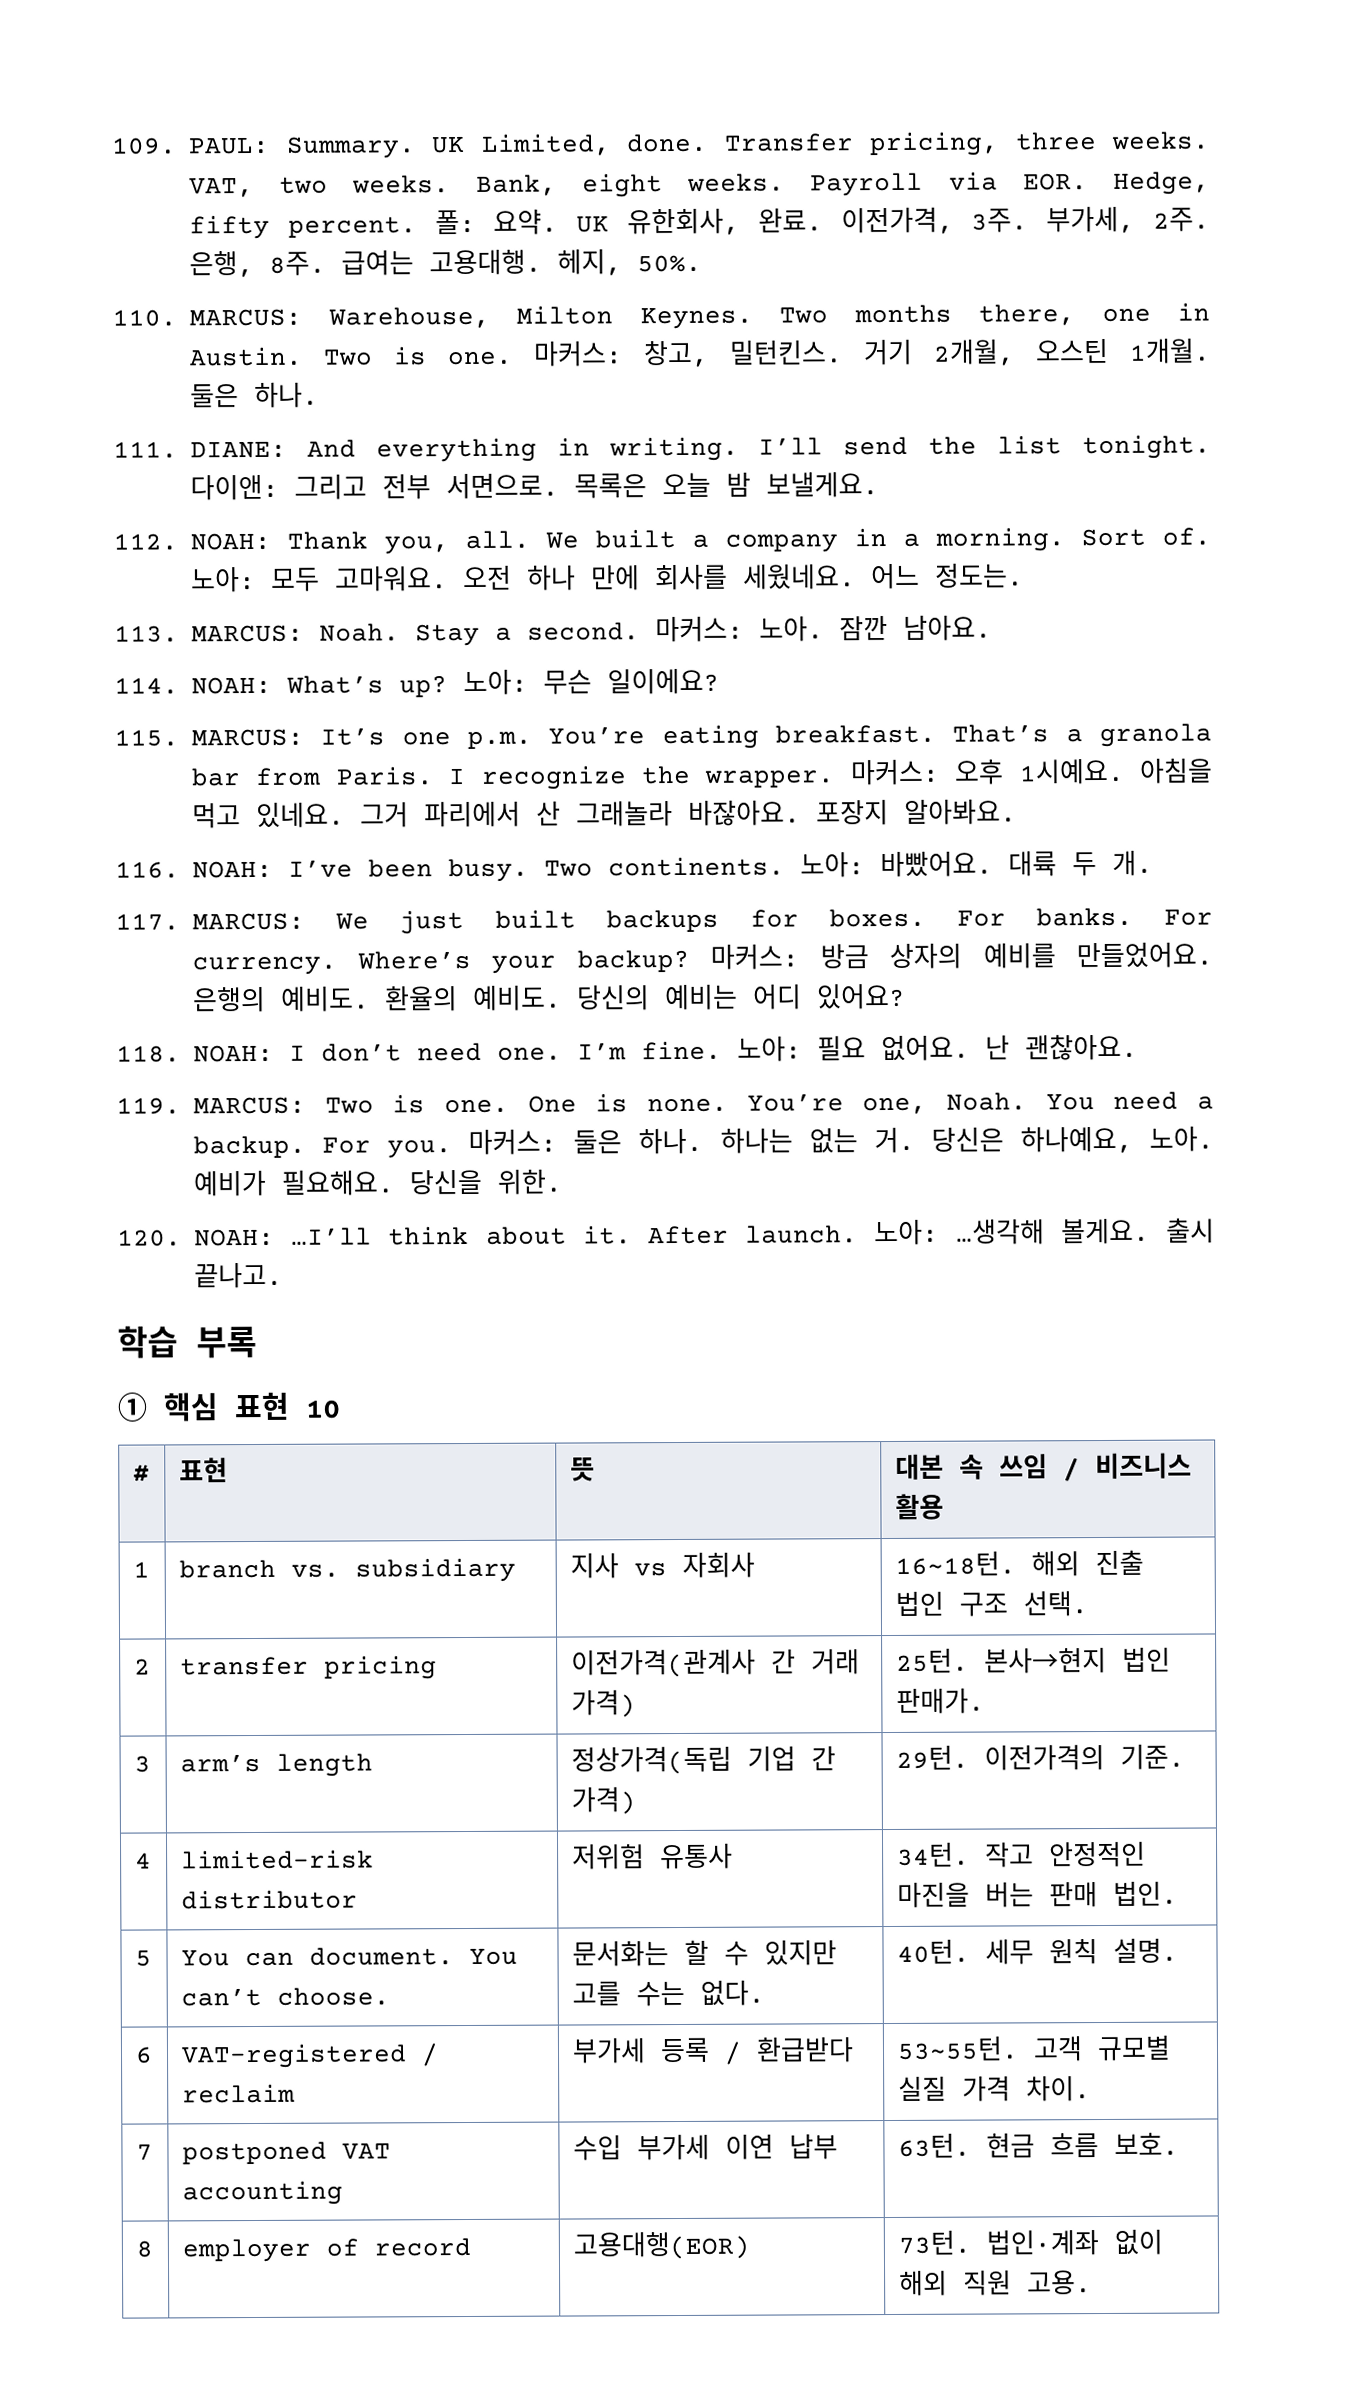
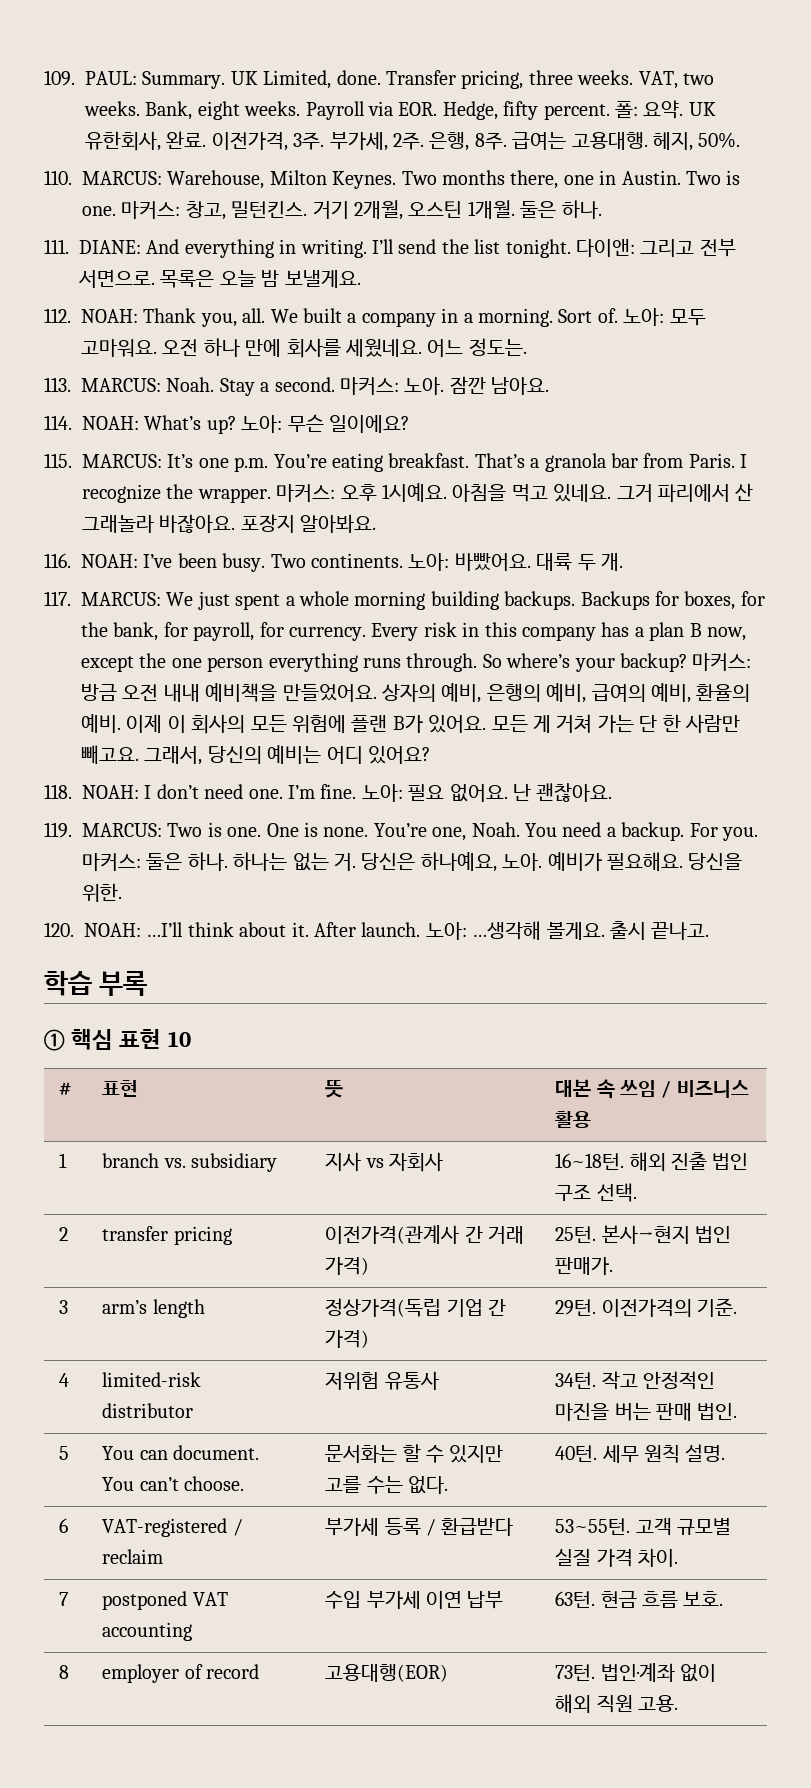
- 117. MARCUS: We just built backups for boxes. For banks. For currency. Where’s your backup? 마커스: 방금 상자의 예비를 만들었어요. 은행의 예비도. 환율의 예비도. 당신의 예비는 어디 있어요?
+ 117. MARCUS: We just spent a whole morning building backups. Backups for boxes, for the bank, for payroll, for currency. Every risk in this company has a plan B now, except the one person everything runs through. So where’s your backup? 마커스: 방금 오전 내내 예비책을 만들었어요. 상자의 예비, 은행의 예비, 급여의 예비, 환율의 예비. 이제 이 회사의 모든 위험에 플랜 B가 있어요. 모든 게 거쳐 가는 단 한 사람만 빼고요. 그래서, 당신의 예비는 어디 있어요?

